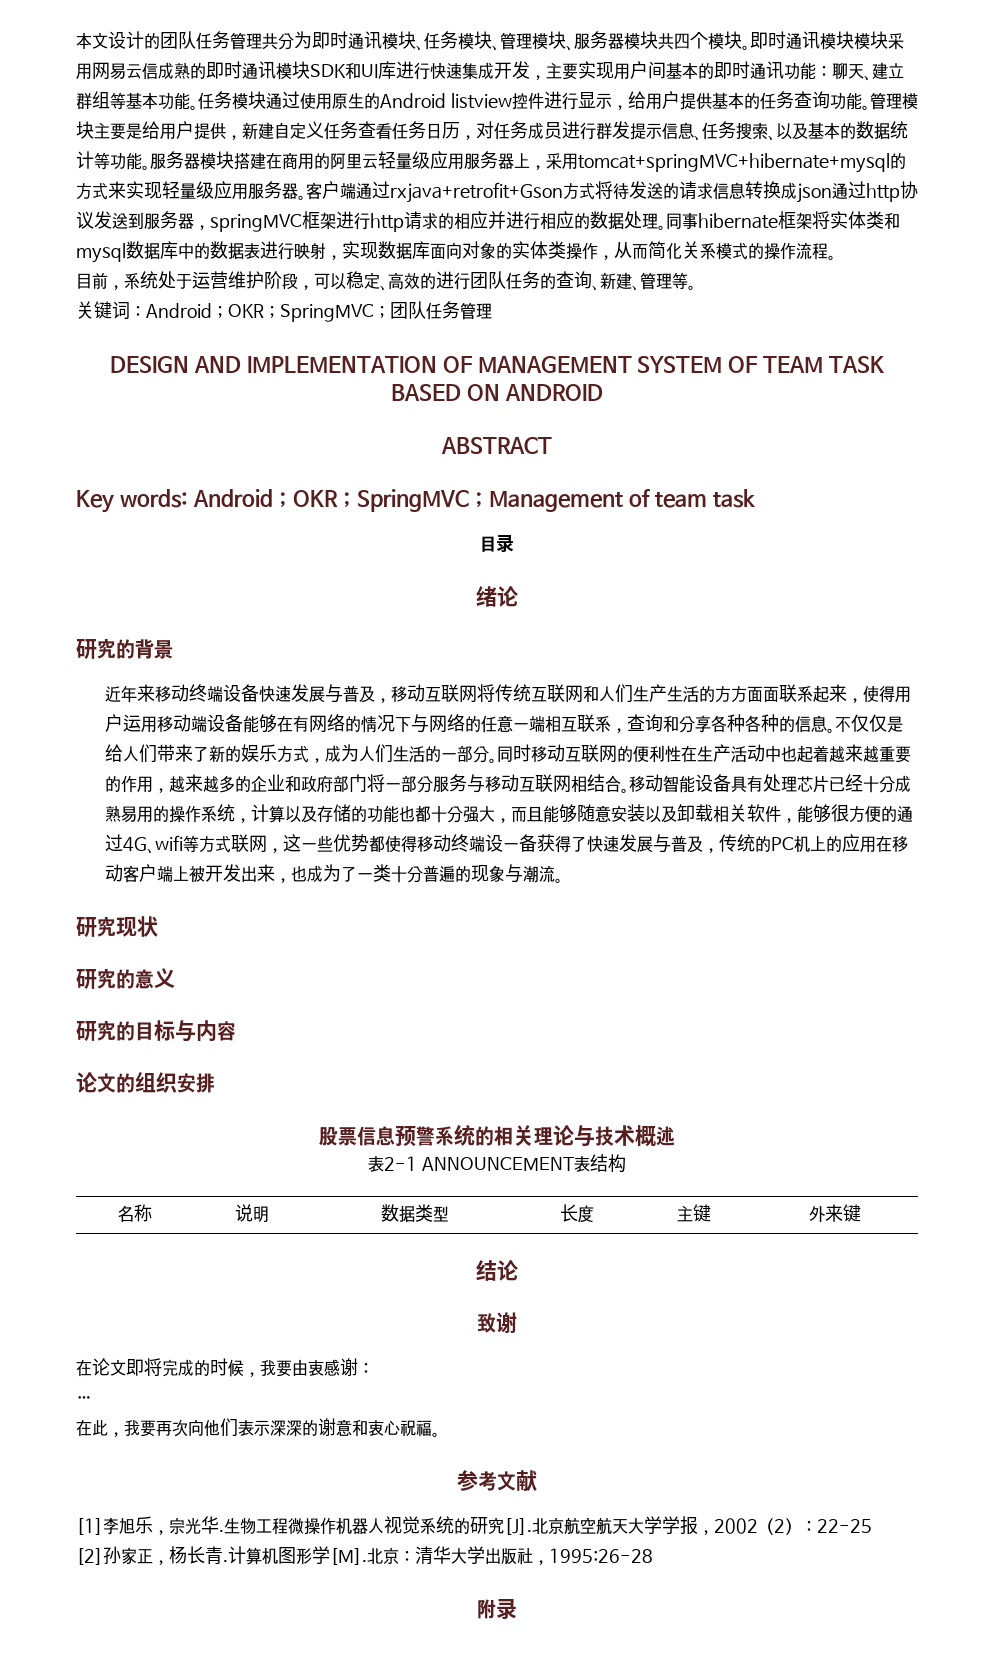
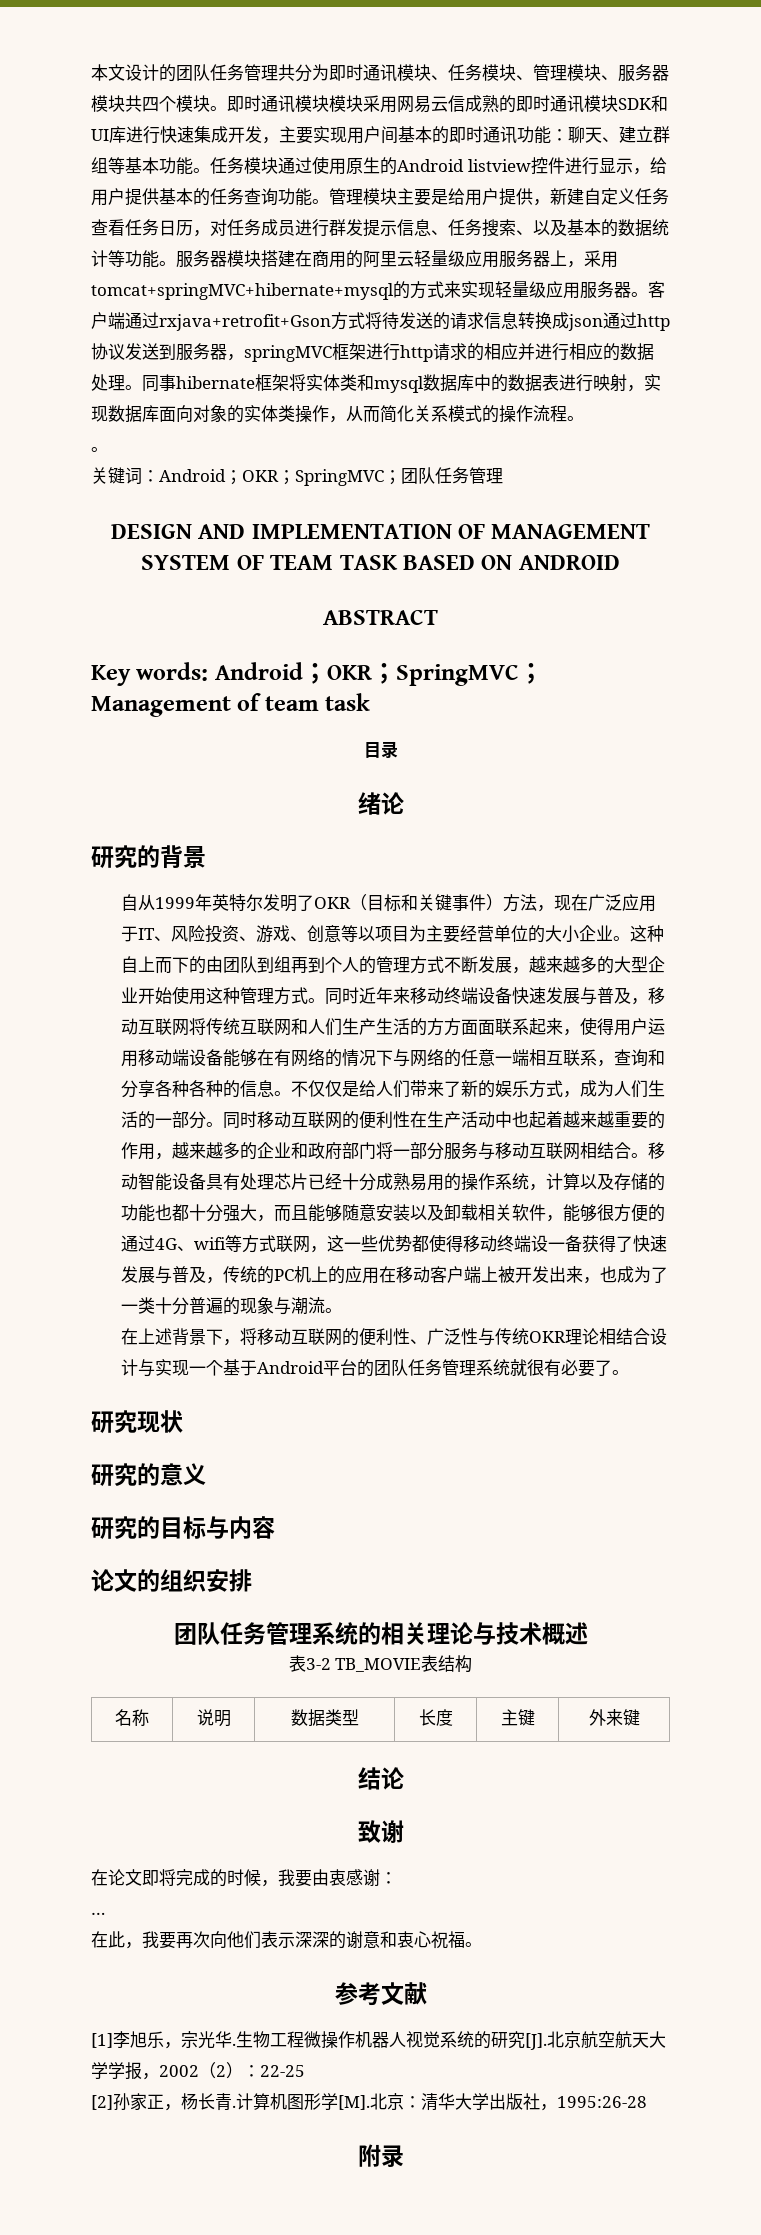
  同事hibernate框架将实体类和mysql数据库中的数据表进行映射，实现数据库面向对象的实体类操作，从而简化关系模式的操作流程。
- 目前，系统处于运营维护阶段，可以稳定、高效的进行团队任务的查询、新建、管理等。
+ 。
- 近年来移动终端设备快速发展与普及，移动互联网将传统互联网和人们生产生活的方方面面联系起来，使得用户运用移动端设备能够在有网络的情况下与网络的任意一端相互联系，查询和分享各种各种的信息。
+ 自从1999年英特尔发明了OKR（目标和关键事件）方法，现在广泛应用于IT、风险投资、游戏、创意等以项目为主要经营单位的大小企业。这种自上而下的由团队到组再到个人的管理方式不断发展，越来越多的大型企业开始使用这种管理方式。同时近年来移动终端设备快速发展与普及，移动互联网将传统互联网和人们生产生活的方方面面联系起来，使得用户运用移动端设备能够在有网络的情况下与网络的任意一端相互联系，查询和分享各种各种的信息。
+ 在上述背景下，将移动互联网的便利性、广泛性与传统OKR理论相结合设计与实现一个基于Android平台的团队任务管理系统就很有必要了。
- 股票信息预警系统的相关理论与技术概述
+ 团队任务管理系统的相关理论与技术概述
- 表2-1 ANNOUNCEMENT表结构
+ 表3-2 TB_MOVIE表结构

